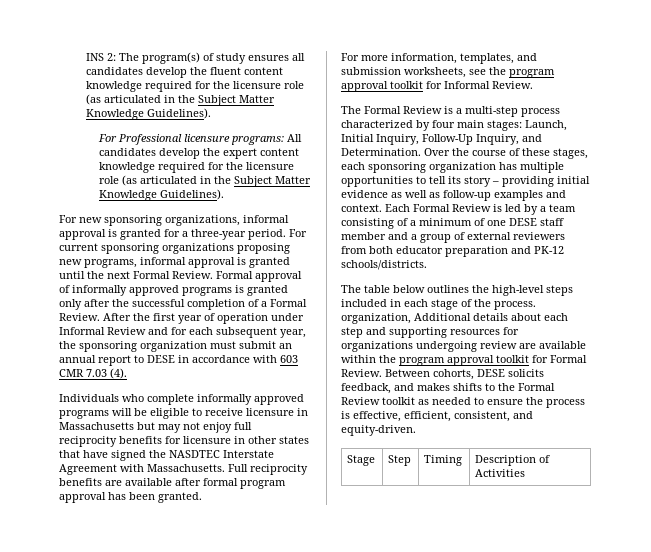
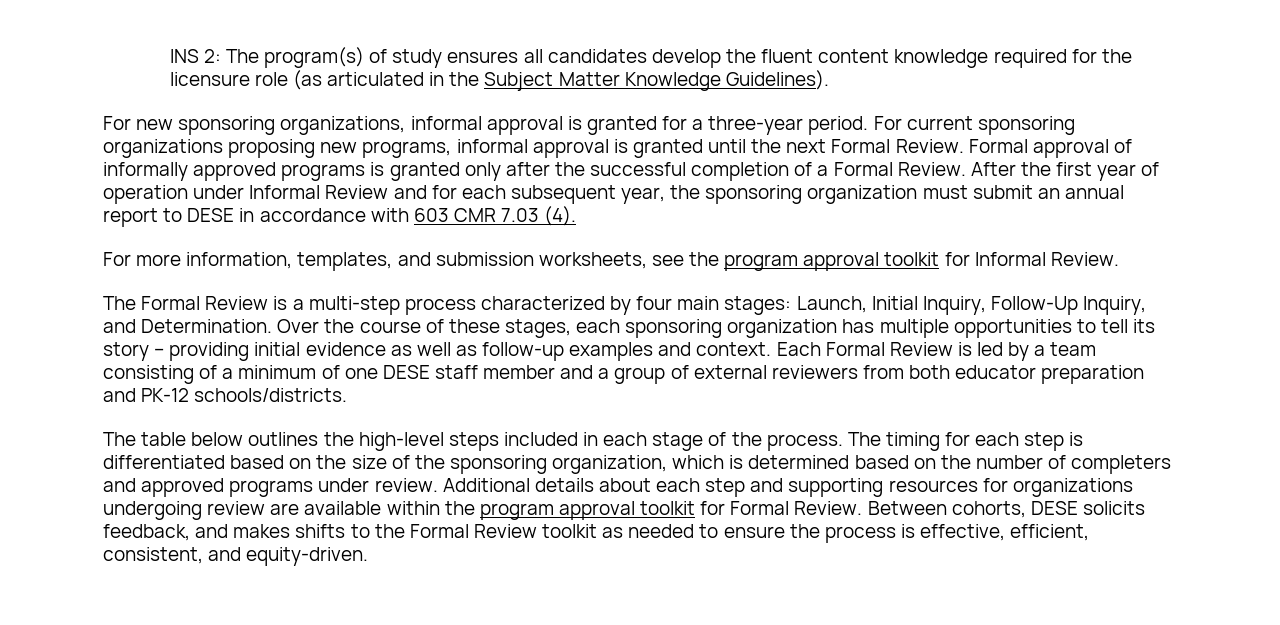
- For Professional licensure programs: All candidates develop the expert content knowledge required for the licensure role (as articulated in the Subject Matter Knowledge Guidelines).
- Individuals who complete informally approved programs will be eligible to receive licensure in Massachusetts but may not enjoy full reciprocity benefits for licensure in other states that have signed the NASDTEC Interstate Agreement with Massachusetts. Full reciprocity benefits are available after formal program approval has been granted.
- The table below outlines the high-level steps included in each stage of the process. organization, Additional details about each step and supporting resources for organizations undergoing review are available within the program approval toolkit for Formal Review.
+ The table below outlines the high-level steps included in each stage of the process. The timing for each step is differentiated based on the size of the sponsoring organization, which is determined based on the number of completers and approved programs under review. Additional details about each step and supporting resources for organizations undergoing review are available within the program approval toolkit for Formal Review.
- Stage | Step | Timing | Description of Activities

